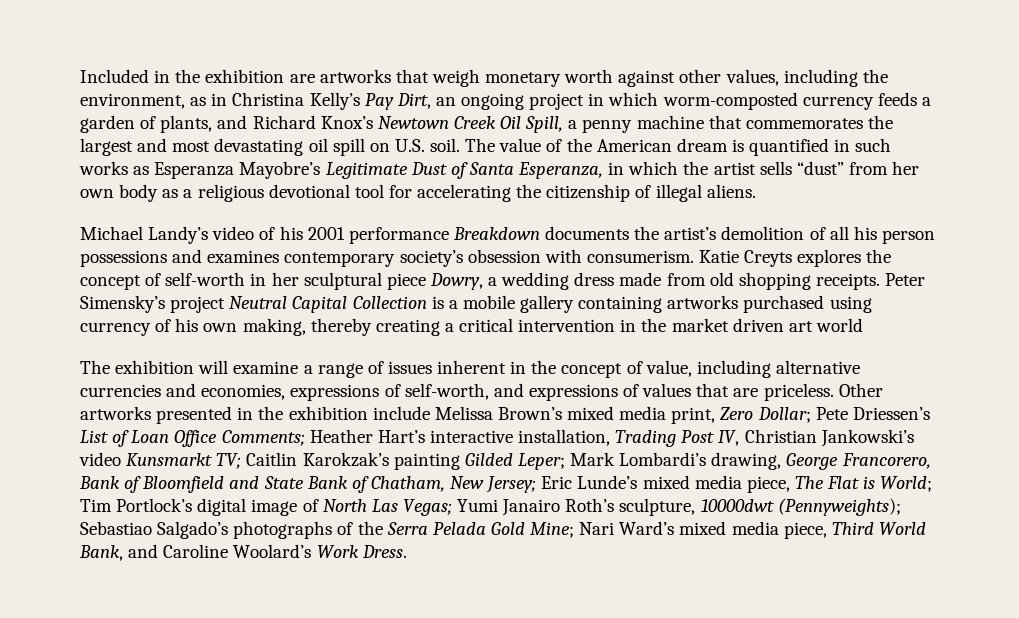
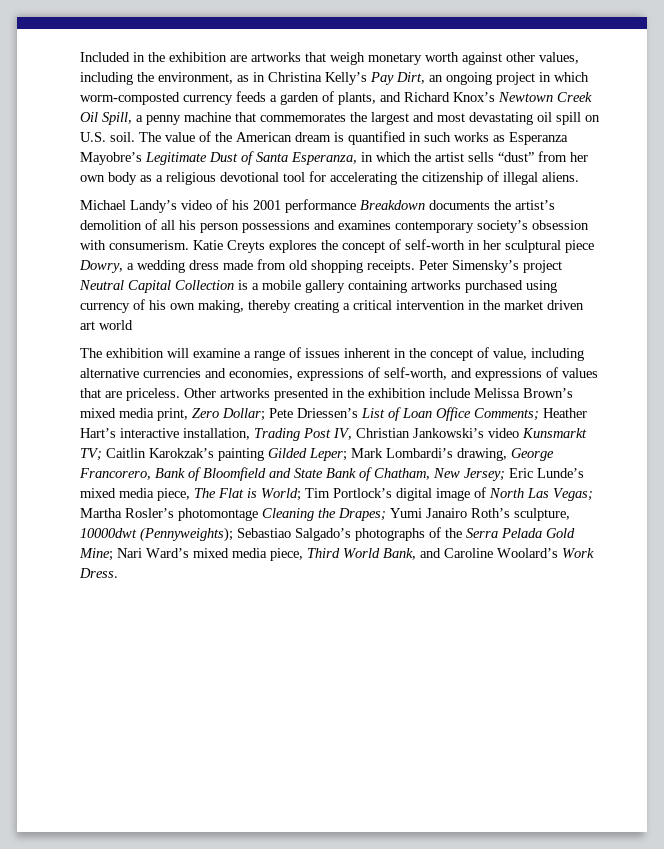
+ Martha Rosler’s photomontage Cleaning the Drapes;

